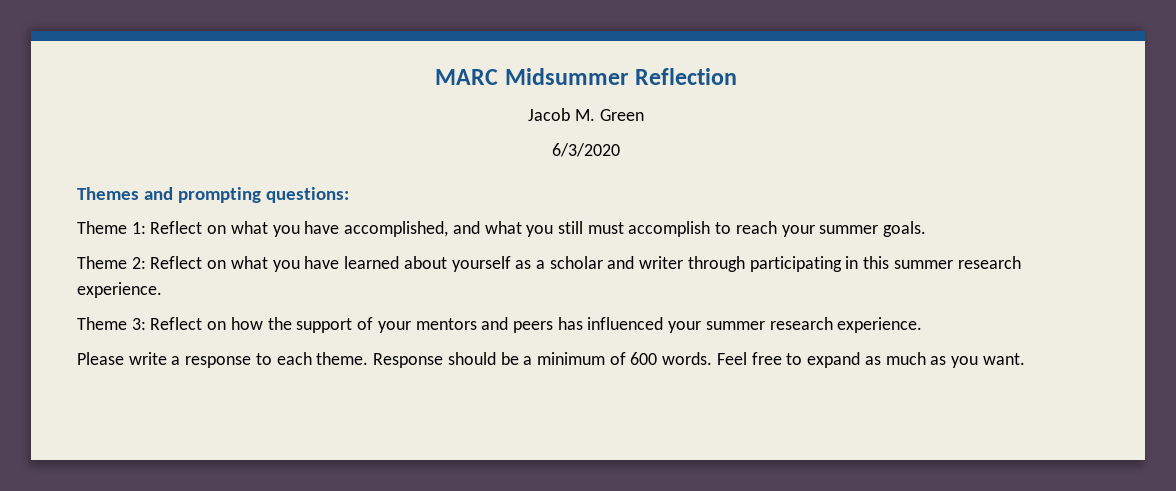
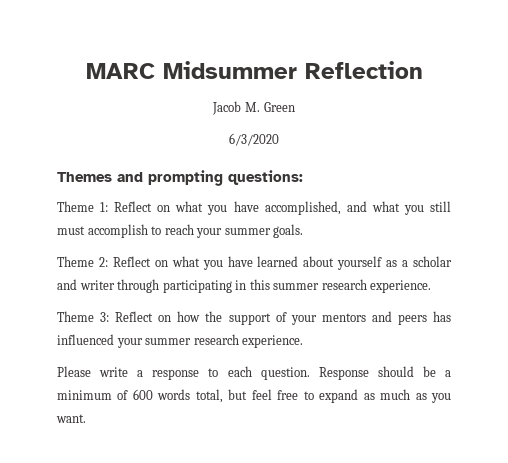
- Please write a response to each theme.
+ Please write a response to each question.
- Response should be a minimum of 600 words. Feel free to expand as much as you want.
+ Response should be a minimum of 600 words total, but feel free to expand as much as you want.

